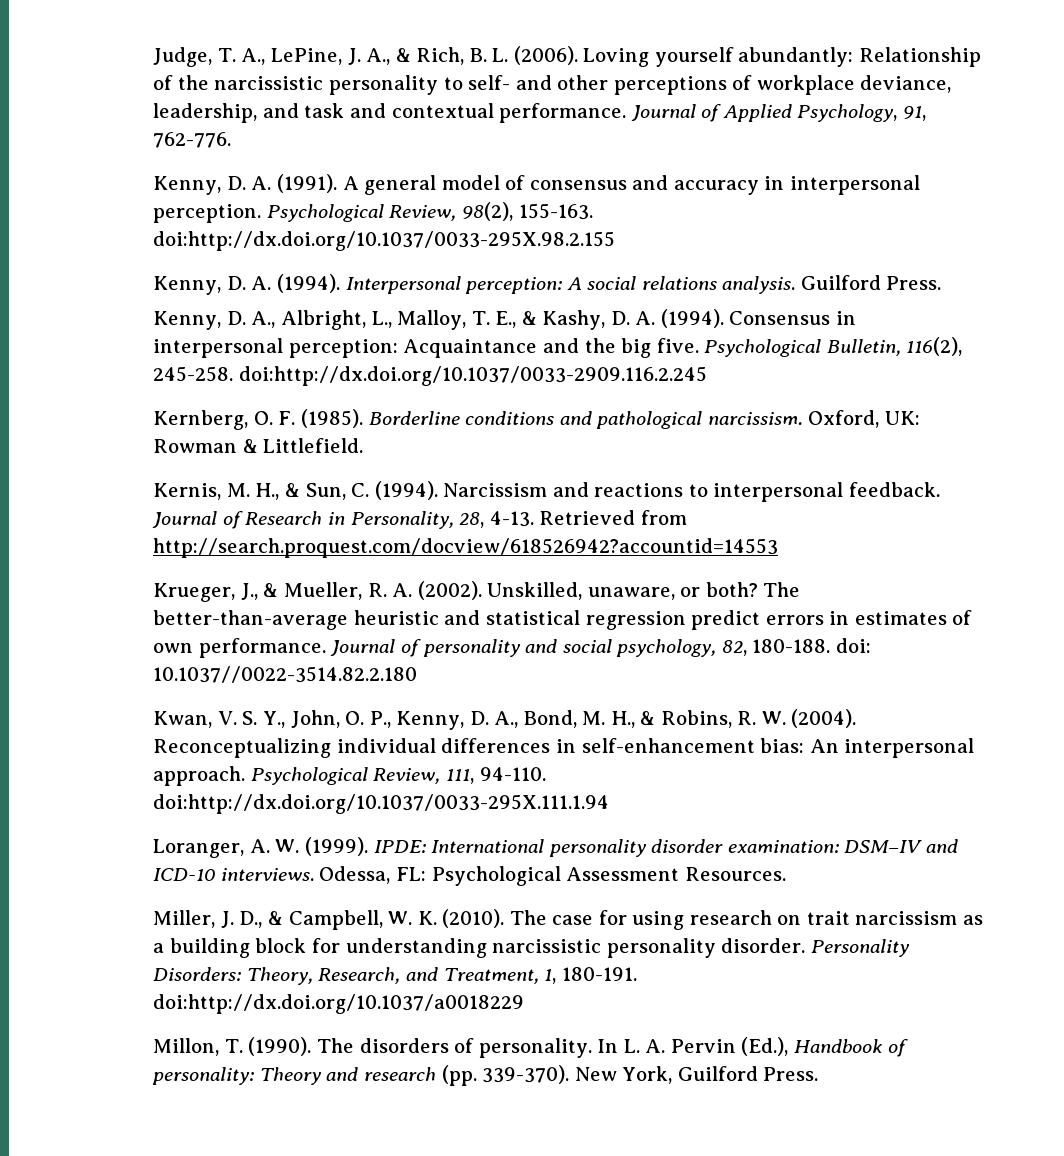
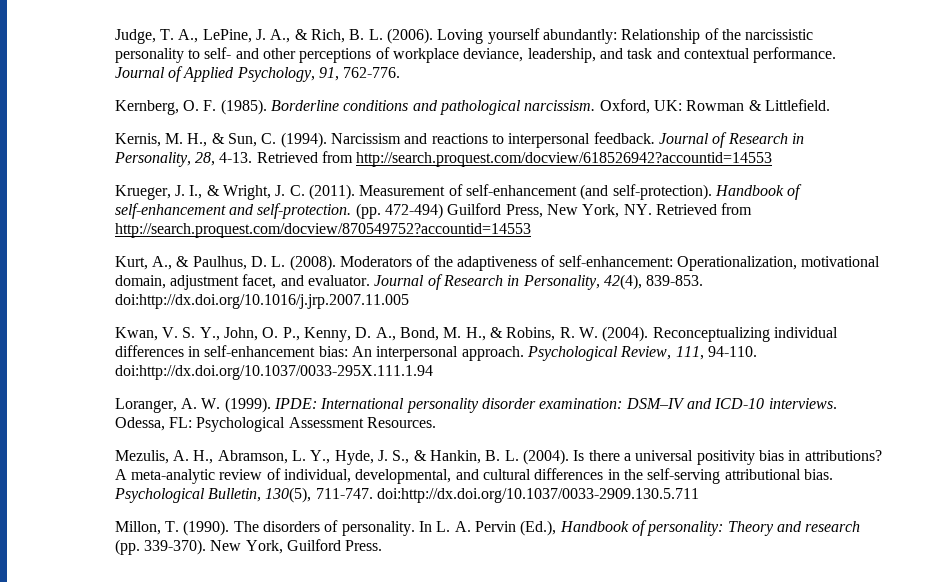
- Kenny, D. A. (1991). A general model of consensus and accuracy in interpersonal perception. Psychological Review, 98(2), 155-163. doi:http://dx.doi.org/10.1037/0033-295X.98.2.155
- Kenny, D. A. (1994). Interpersonal perception: A social relations analysis. Guilford Press.
- Kenny, D. A., Albright, L., Malloy, T. E., & Kashy, D. A. (1994). Consensus in interpersonal perception: Acquaintance and the big five. Psychological Bulletin, 116(2), 245-258. doi:http://dx.doi.org/10.1037/0033-2909.116.2.245
- Krueger, J., & Mueller, R. A. (2002). Unskilled, unaware, or both? The better-than-average heuristic and statistical regression predict errors in estimates of own performance. Journal of personality and social psychology, 82, 180-188. doi: 10.1037//0022-3514.82.2.180
+ Krueger, J. I., & Wright, J. C. (2011). Measurement of self-enhancement (and self-protection). Handbook of self-enhancement and self-protection. (pp. 472-494) Guilford Press, New York, NY. Retrieved from http://search.proquest.com/docview/870549752?accountid=14553
+ Kurt, A., & Paulhus, D. L. (2008). Moderators of the adaptiveness of self-enhancement: Operationalization, motivational domain, adjustment facet, and evaluator. Journal of Research in Personality, 42(4), 839-853. doi:http://dx.doi.org/10.1016/j.jrp.2007.11.005
- Miller, J. D., & Campbell, W. K. (2010). The case for using research on trait narcissism as a building block for understanding narcissistic personality disorder. Personality Disorders: Theory, Research, and Treatment, 1, 180-191. doi:http://dx.doi.org/10.1037/a0018229
+ Mezulis, A. H., Abramson, L. Y., Hyde, J. S., & Hankin, B. L. (2004). Is there a universal positivity bias in attributions? A meta-analytic review of individual, developmental, and cultural differences in the self-serving attributional bias. Psychological Bulletin, 130(5), 711-747. doi:http://dx.doi.org/10.1037/0033-2909.130.5.711

